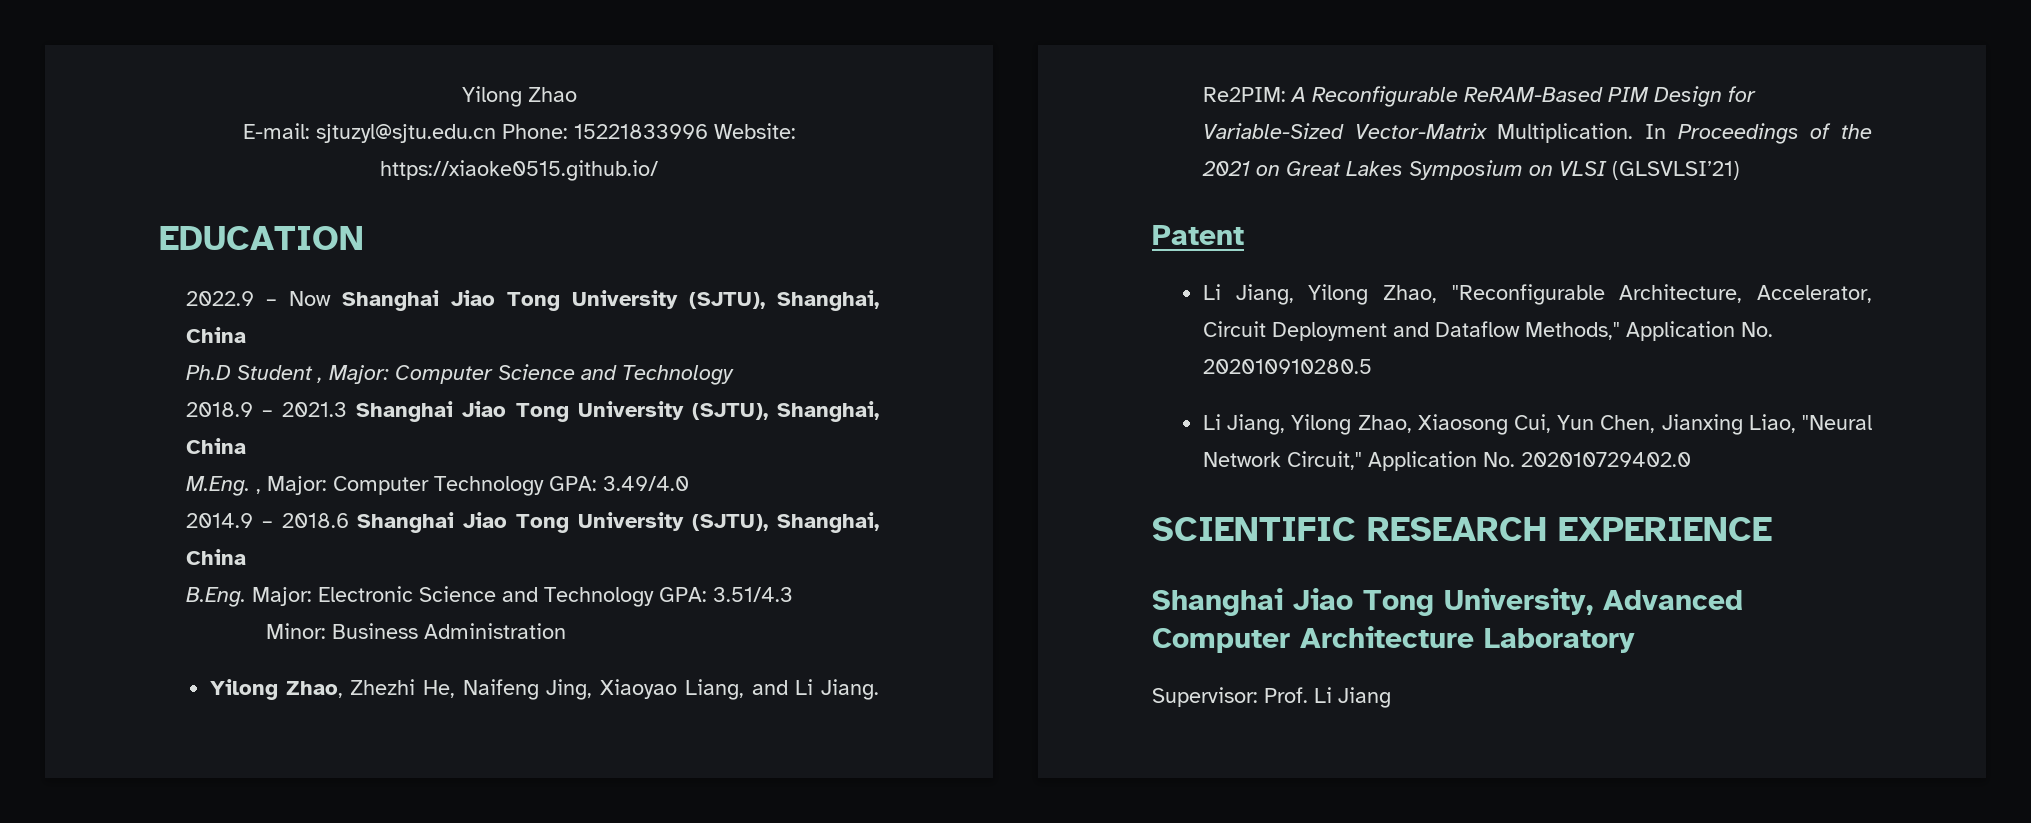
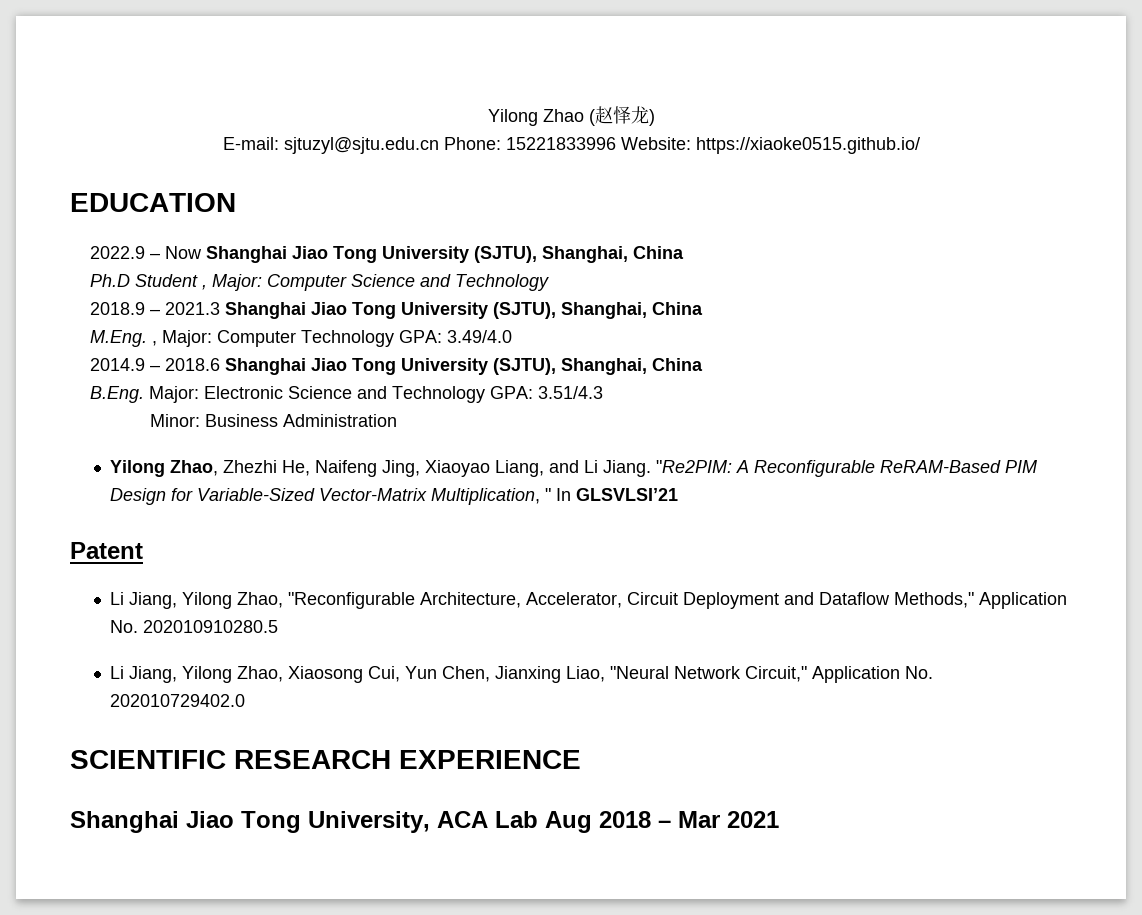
- Yilong Zhao
+ Yilong Zhao (赵怿龙)
- Re2PIM: A Reconfigurable ReRAM-Based PIM Design for Variable-Sized Vector-Matrix Multiplication. In Proceedings of the 2021 on Great Lakes Symposium on VLSI (GLSVLSI’21)
+ "Re2PIM: A Reconfigurable ReRAM-Based PIM Design for Variable-Sized Vector-Matrix Multiplication, " In GLSVLSI’21
- Shanghai Jiao Tong University, Advanced Computer Architecture Laboratory
- Supervisor: Prof. Li Jiang
+ Shanghai Jiao Tong University, ACA Lab Aug 2018 – Mar 2021

